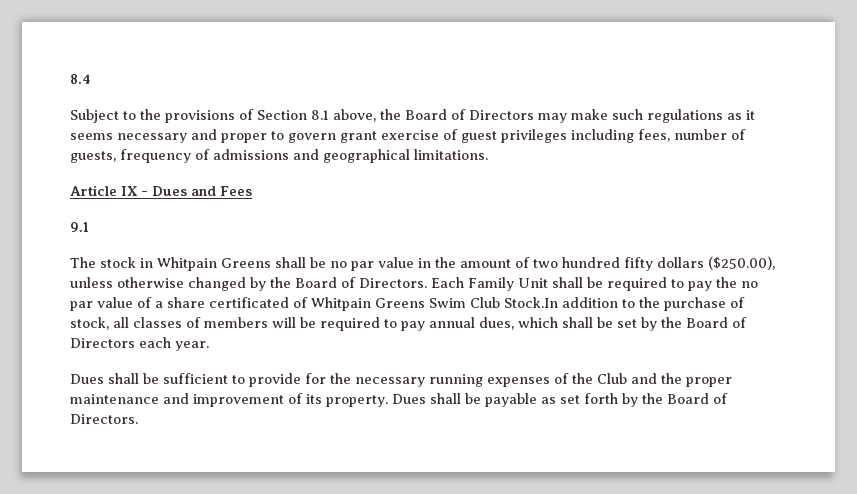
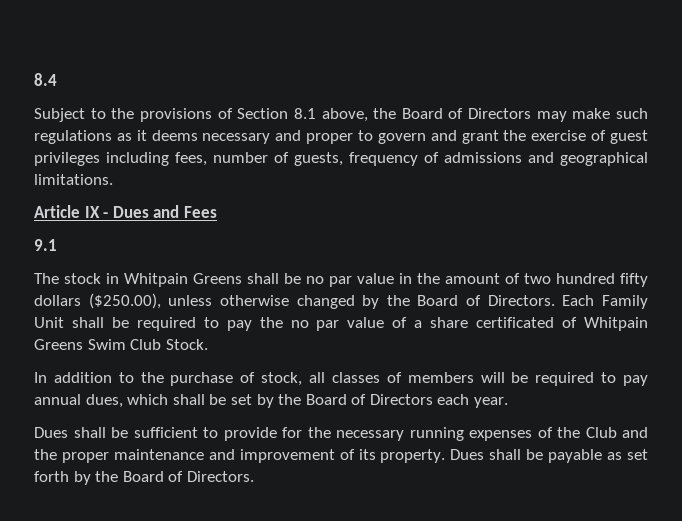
- Subject to the provisions of Section 8.1 above, the Board of Directors may make such regulations as it seems necessary and proper to govern grant exercise of guest privileges including fees, number of guests, frequency of admissions and geographical limitations.
+ Subject to the provisions of Section 8.1 above, the Board of Directors may make such regulations as it deems necessary and proper to govern and grant the exercise of guest privileges including fees, number of guests, frequency of admissions and geographical limitations.
- Each Family Unit shall be required to pay the no par value of a share certificated of Whitpain Greens Swim Club Stock.In addition to the purchase of stock, all classes of members will be required to pay annual dues, which shall be set by the Board of Directors each year.
+ Each Family Unit shall be required to pay the no par value of a share certificated of Whitpain Greens Swim Club Stock.
+ In addition to the purchase of stock, all classes of members will be required to pay annual dues, which shall be set by the Board of Directors each year.

